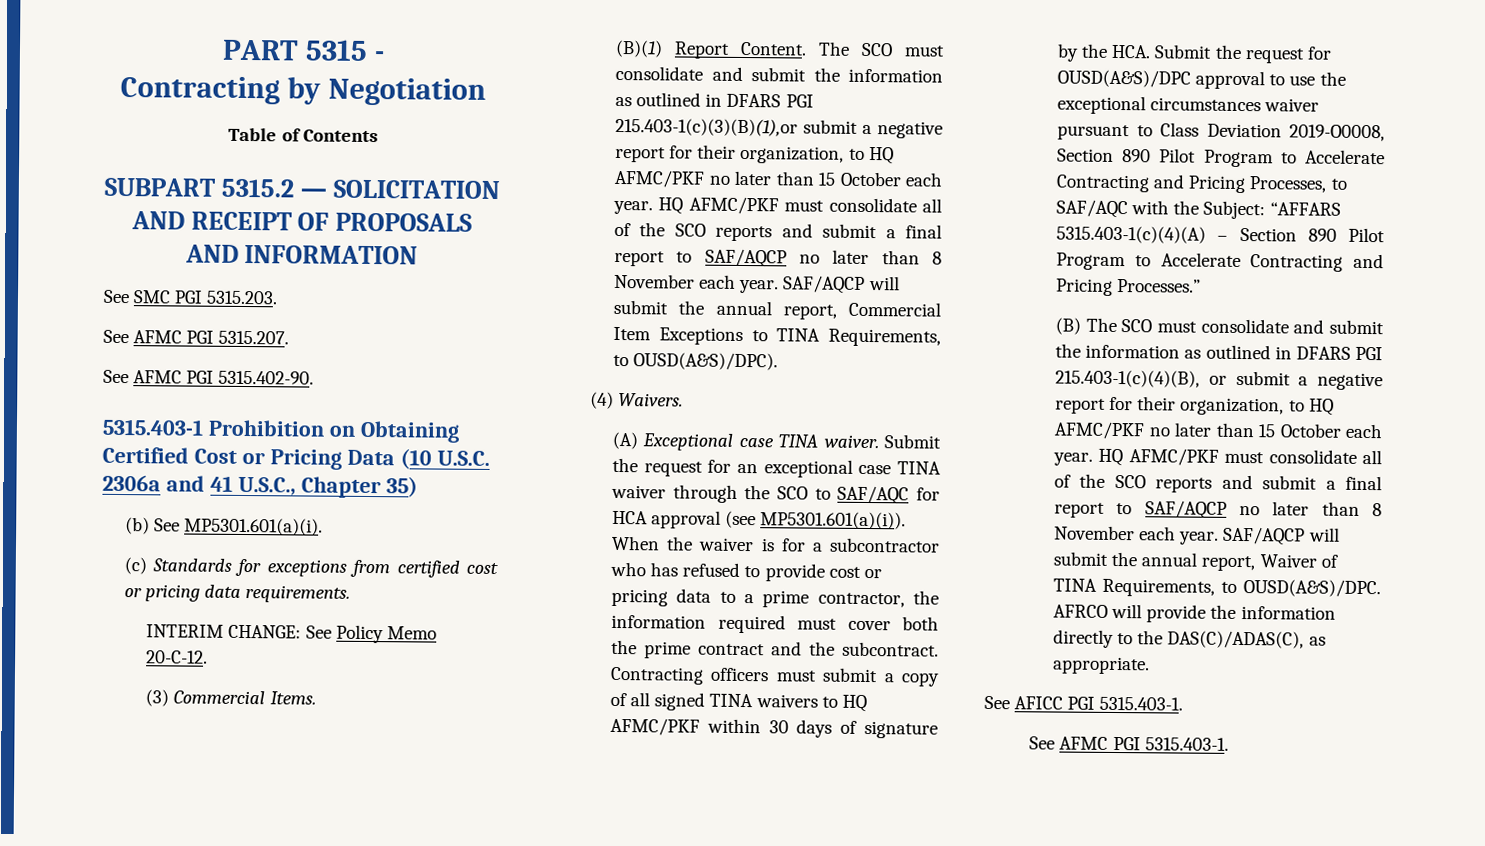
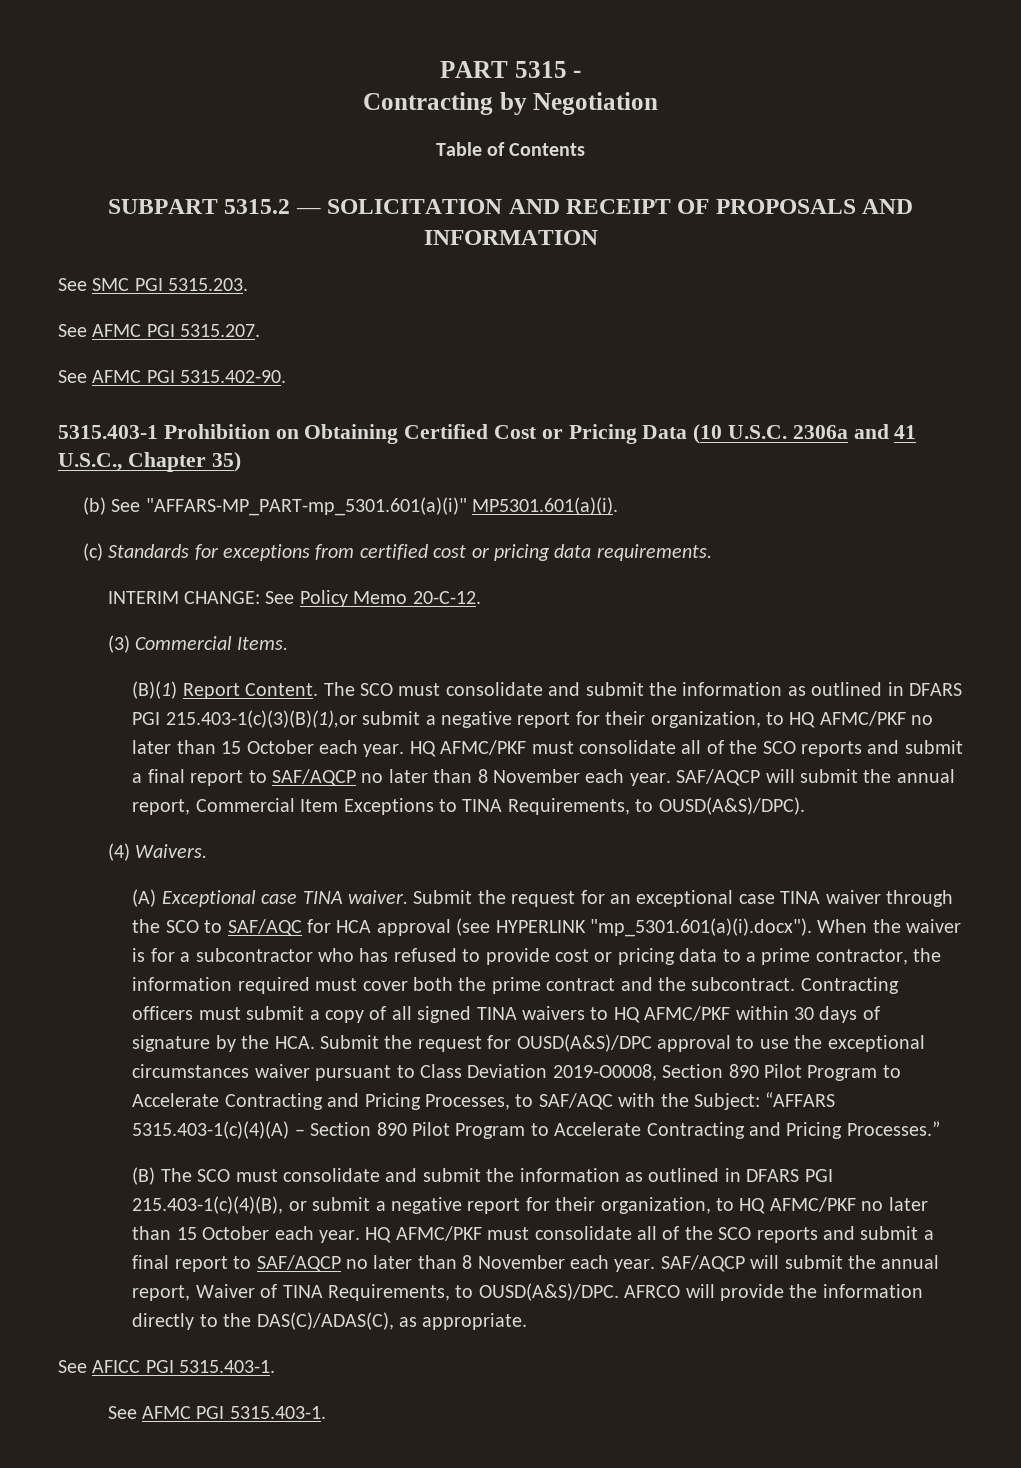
- (b) See MP5301.601(a)(i).
+ (b) See "AFFARS-MP_PART-mp_5301.601(a)(i)" MP5301.601(a)(i).
- Submit the request for an exceptional case TINA waiver through the SCO to SAF/AQC for HCA approval (see MP5301.601(a)(i)). When the waiver is for a subcontractor who has refused to provide cost or pricing data to a prime contractor, the information required must cover both the prime contract and the subcontract.
+ Submit the request for an exceptional case TINA waiver through the SCO to SAF/AQC for HCA approval (see HYPERLINK "mp_5301.601(a)(i).docx"). When the waiver is for a subcontractor who has refused to provide cost or pricing data to a prime contractor, the information required must cover both the prime contract and the subcontract.

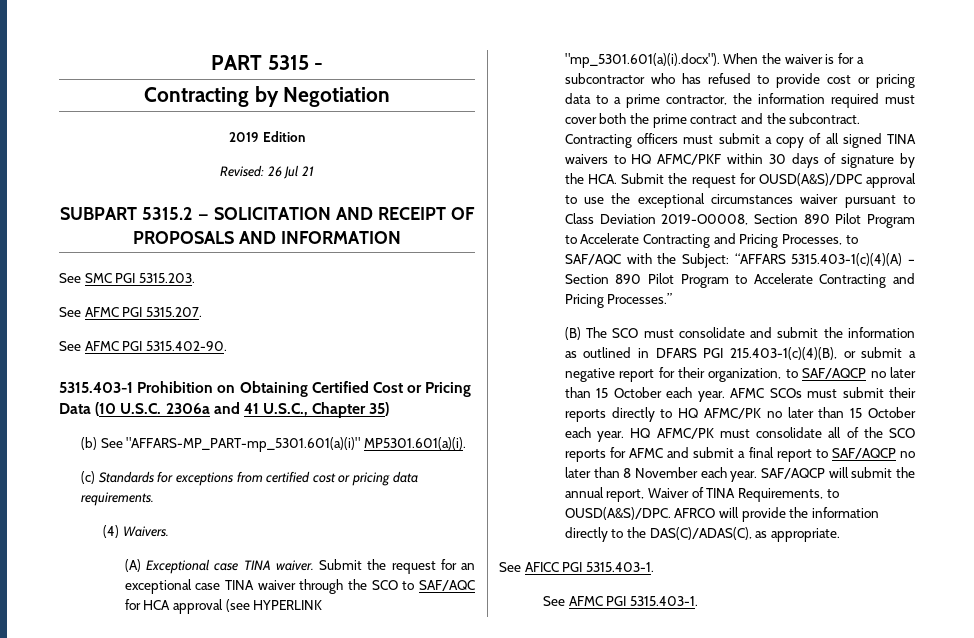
- Table of Contents
+ 2019 Edition
+ Revised: 26 Jul 21
- INTERIM CHANGE: See Policy Memo 20-C-12.
- (3) Commercial Items.
- (B)(1) Report Content. The SCO must consolidate and submit the information as outlined in DFARS PGI 215.403-1(c)(3)(B)(1),or submit a negative report for their organization, to HQ AFMC/PKF no later than 15 October each year. HQ AFMC/PKF must consolidate all of the SCO reports and submit a final report to SAF/AQCP no later than 8 November each year. SAF/AQCP will submit the annual report, Commercial Item Exceptions to TINA Requirements, to OUSD(A&S)/DPC).
- (B) The SCO must consolidate and submit the information as outlined in DFARS PGI 215.403-1(c)(4)(B), or submit a negative report for their organization, to HQ AFMC/PKF no later than 15 October each year. HQ AFMC/PKF must consolidate all of the SCO reports and submit a final report to SAF/AQCP no later than 8 November each year.
+ (B) The SCO must consolidate and submit the information as outlined in DFARS PGI 215.403-1(c)(4)(B), or submit a negative report for their organization, to SAF/AQCP no later than 15 October each year. AFMC SCOs must submit their reports directly to HQ AFMC/PK no later than 15 October each year. HQ AFMC/PK must consolidate all of the SCO reports for AFMC and submit a final report to SAF/AQCP no later than 8 November each year.

